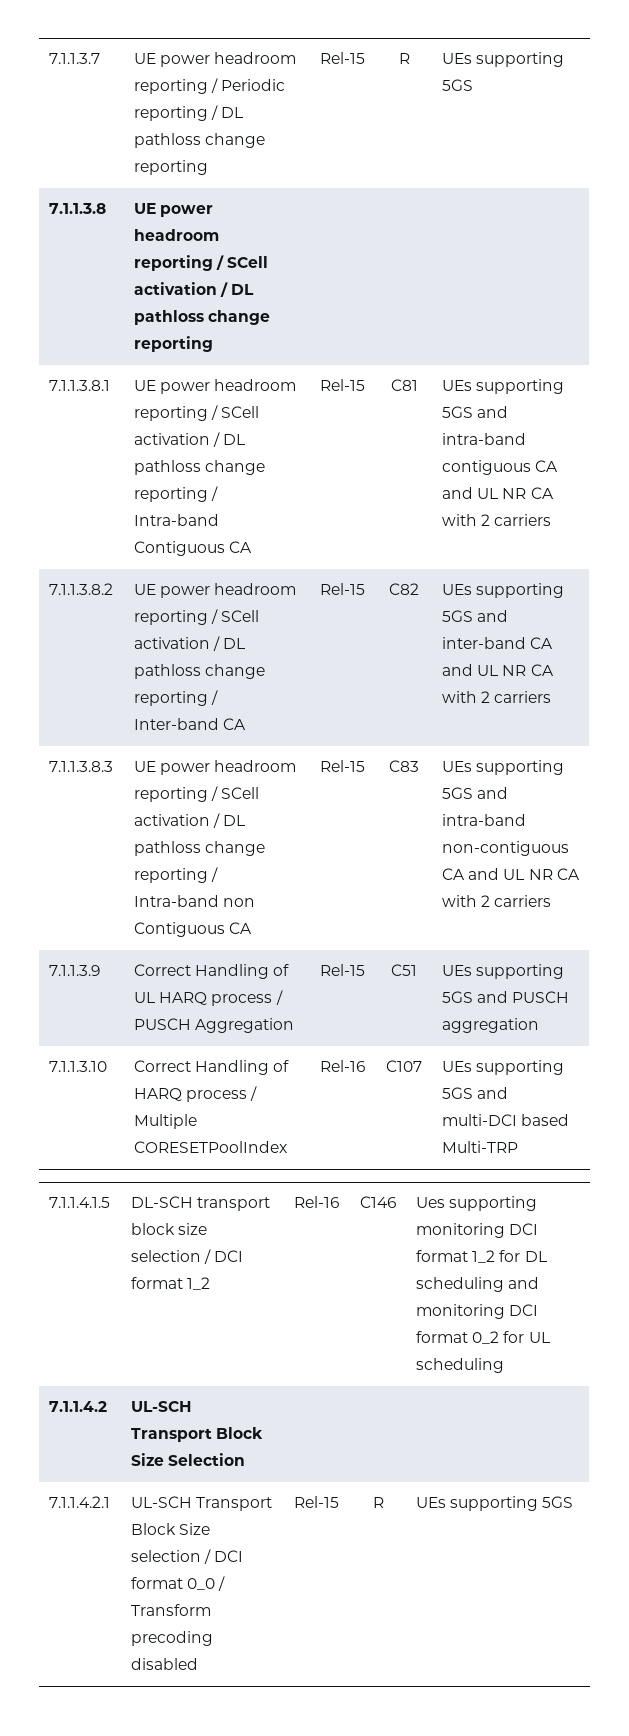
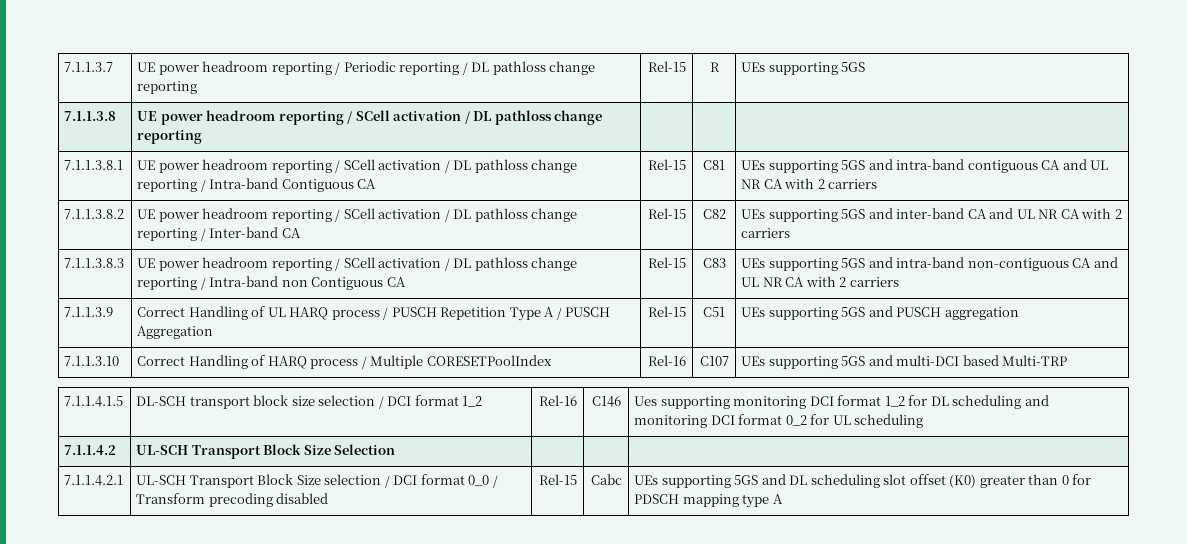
- 7.1.1.3.9 | Correct Handling of UL HARQ process / PUSCH Aggregation | Rel-15 | C51 | UEs supporting 5GS and PUSCH aggregation
+ 7.1.1.3.9 | Correct Handling of UL HARQ process / PUSCH Repetition Type A / PUSCH Aggregation | Rel-15 | C51 | UEs supporting 5GS and PUSCH aggregation
- 7.1.1.4.2.1 | UL-SCH Transport Block Size selection / DCI format 0_0 / Transform precoding disabled | Rel-15 | R | UEs supporting 5GS
+ 7.1.1.4.2.1 | UL-SCH Transport Block Size selection / DCI format 0_0 / Transform precoding disabled | Rel-15 | Cabc | UEs supporting 5GS and DL scheduling slot offset (K0) greater than 0 for PDSCH mapping type A

